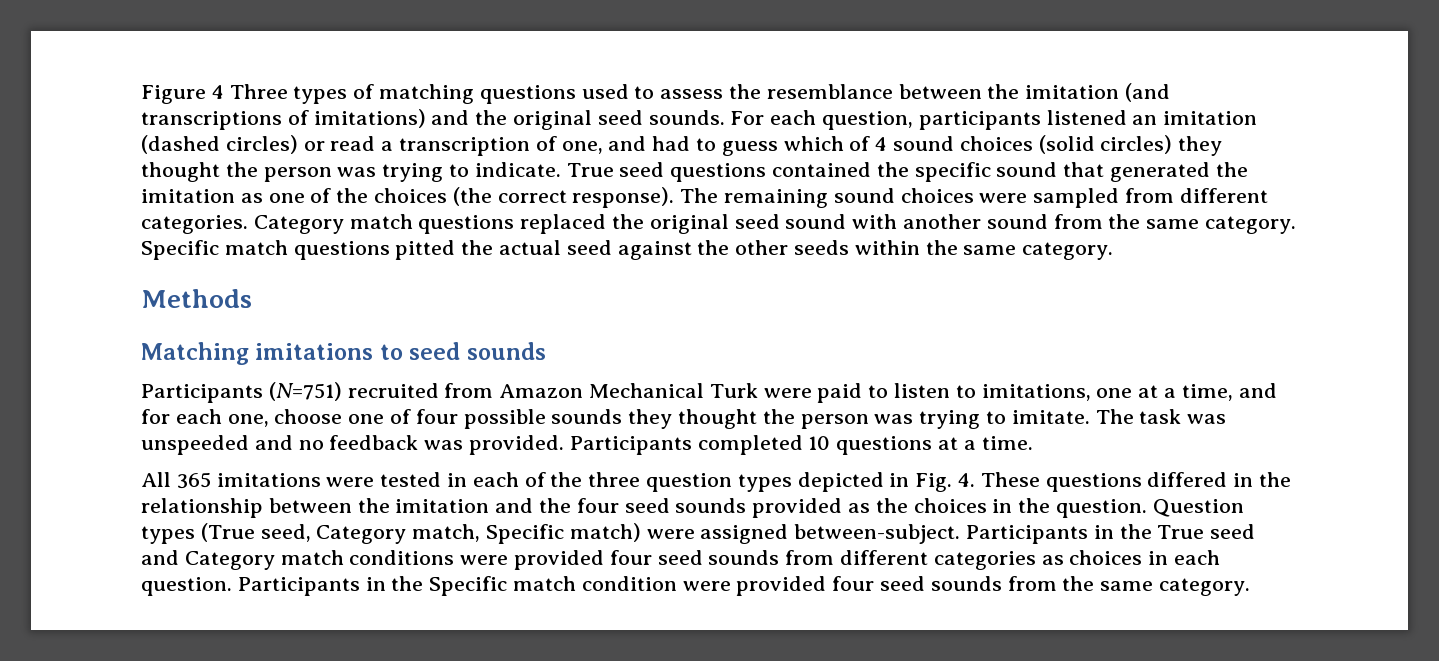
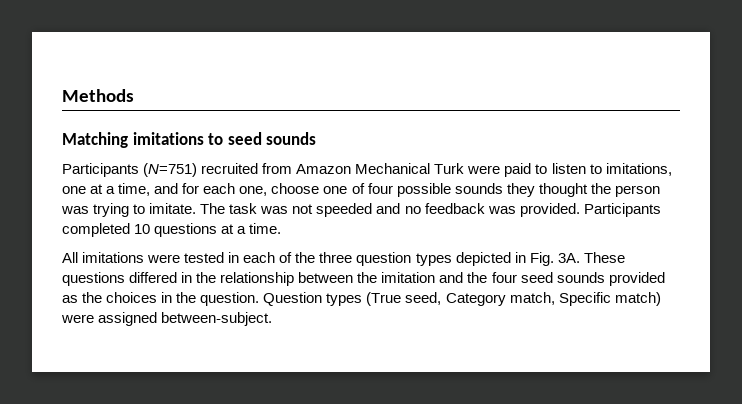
- Figure 4 Three types of matching questions used to assess the resemblance between the imitation (and transcriptions of imitations) and the original seed sounds. For each question, participants listened an imitation (dashed circles) or read a transcription of one, and had to guess which of 4 sound choices (solid circles) they thought the person was trying to indicate. True seed questions contained the specific sound that generated the imitation as one of the choices (the correct response). The remaining sound choices were sampled from different categories. Category match questions replaced the original seed sound with another sound from the same category. Specific match questions pitted the actual seed against the other seeds within the same category.
- The task was unspeeded and no feedback was provided.
+ The task was not speeded and no feedback was provided.
- All 365 imitations were tested in each of the three question types depicted in Fig. 4. These questions differed in the relationship between the imitation and the four seed sounds provided as the choices in the question.
+ All imitations were tested in each of the three question types depicted in Fig. 3A. These questions differed in the relationship between the imitation and the four seed sounds provided as the choices in the question.
- Participants in the True seed and Category match conditions were provided four seed sounds from different categories as choices in each question. Participants in the Specific match condition were provided four seed sounds from the same category.

